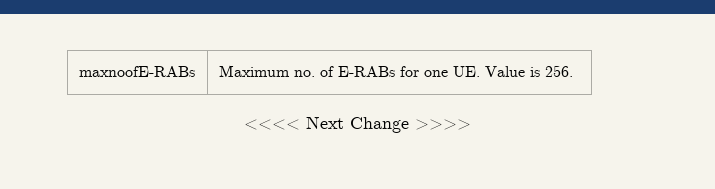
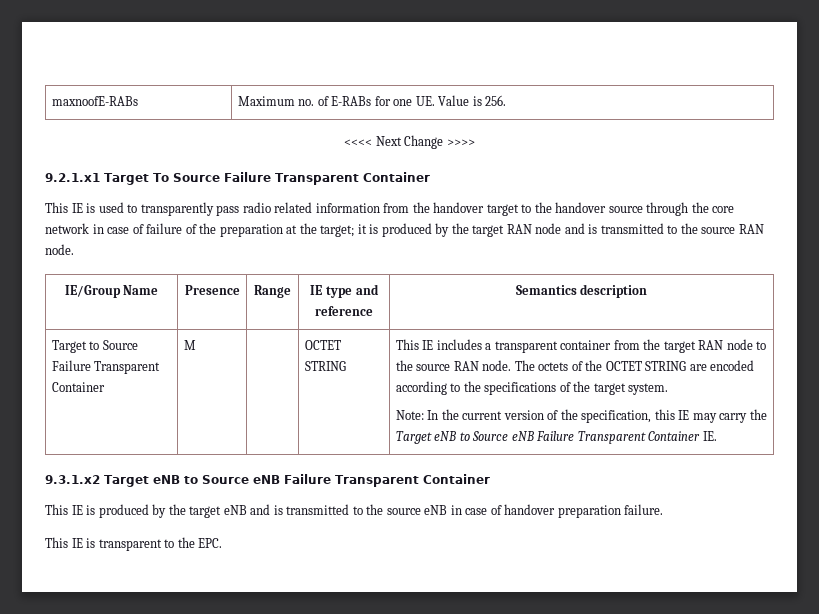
+ 9.2.1.x1 Target To Source Failure Transparent Container
+ This IE is used to transparently pass radio related information from the handover target to the handover source through the core network in case of failure of the preparation at the target; it is produced by the target RAN node and is transmitted to the source RAN node.
+ IE/Group Name | Presence | Range | IE type and reference | Semantics description
+ Target to Source Failure Transparent Container | M | | OCTET STRING | This IE includes a transparent container from the target RAN node to the source RAN node. The octets of the OCTET STRING are encoded according to the specifications of the target system.
+ Note: In the current version of the specification, this IE may carry the Target eNB to Source eNB Failure Transparent Container IE.
+ 9.3.1.x2 Target eNB to Source eNB Failure Transparent Container
+ This IE is produced by the target eNB and is transmitted to the source eNB in case of handover preparation failure.
+ This IE is transparent to the EPC.

